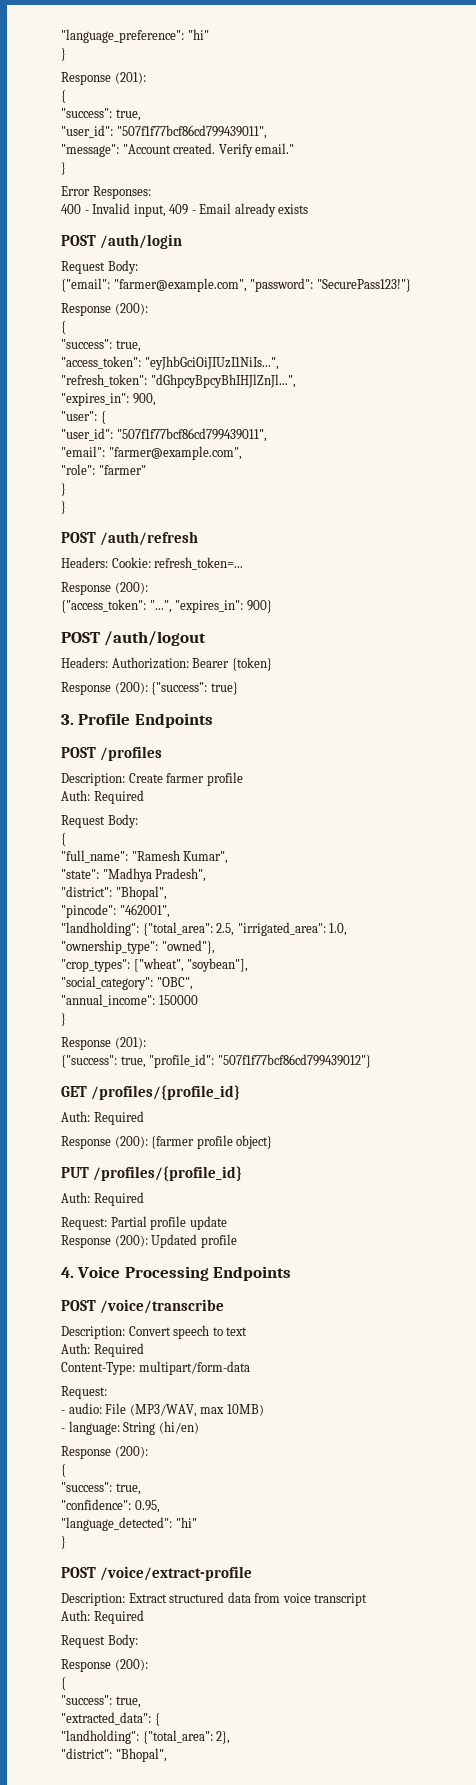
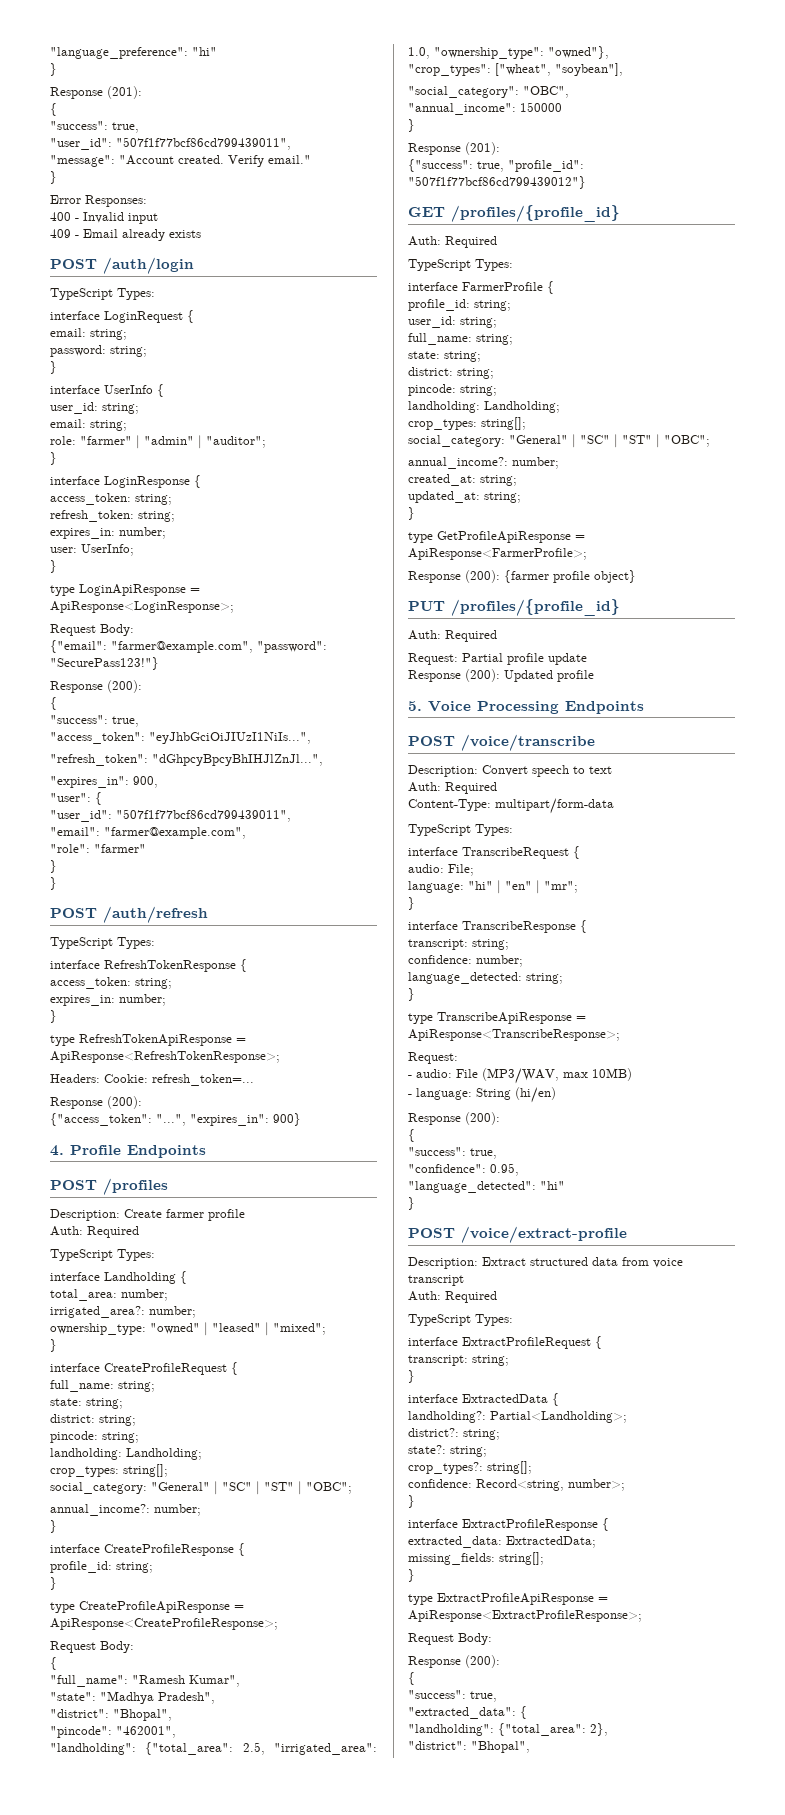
- 400 - Invalid input, 409 - Email already exists
+ 400 - Invalid input
+ 409 - Email already exists
  POST /auth/login
+ TypeScript Types:
+ interface LoginRequest {
+ email: string;
+ password: string;
+ }
+ interface UserInfo {
+ user_id: string;
+ email: string;
+ role: "farmer" | "admin" | "auditor";
+ }
+ interface LoginResponse {
+ access_token: string;
+ refresh_token: string;
+ expires_in: number;
+ user: UserInfo;
+ }
+ type LoginApiResponse = ApiResponse<LoginResponse>;
  POST /auth/refresh
+ TypeScript Types:
+ interface RefreshTokenResponse {
+ access_token: string;
+ expires_in: number;
+ }
+ type RefreshTokenApiResponse = ApiResponse<RefreshTokenResponse>;
- POST /auth/logout
- Headers: Authorization: Bearer {token}
- Response (200): {"success": true}
- 3. Profile Endpoints
+ 4. Profile Endpoints
  Description: Create farmer profile
  Auth: Required
+ TypeScript Types:
+ interface Landholding {
+ total_area: number;
+ irrigated_area?: number;
+ ownership_type: "owned" | "leased" | "mixed";
+ }
+ interface CreateProfileRequest {
+ full_name: string;
+ state: string;
+ district: string;
+ pincode: string;
+ landholding: Landholding;
+ crop_types: string[];
+ social_category: "General" | "SC" | "ST" | "OBC";
+ annual_income?: number;
+ }
+ interface CreateProfileResponse {
+ profile_id: string;
+ }
+ type CreateProfileApiResponse = ApiResponse<CreateProfileResponse>;
  GET /profiles/{profile_id}
  Auth: Required
+ TypeScript Types:
+ interface FarmerProfile {
+ profile_id: string;
+ user_id: string;
+ full_name: string;
+ state: string;
+ district: string;
+ pincode: string;
+ landholding: Landholding;
+ crop_types: string[];
+ social_category: "General" | "SC" | "ST" | "OBC";
+ annual_income?: number;
+ created_at: string;
+ updated_at: string;
+ }
+ type GetProfileApiResponse = ApiResponse<FarmerProfile>;
- 4. Voice Processing Endpoints
+ 5. Voice Processing Endpoints
  Content-Type: multipart/form-data
+ TypeScript Types:
+ interface TranscribeRequest {
+ audio: File;
+ language: "hi" | "en" | "mr";
+ }
+ interface TranscribeResponse {
+ transcript: string;
+ confidence: number;
+ language_detected: string;
+ }
+ type TranscribeApiResponse = ApiResponse<TranscribeResponse>;
  Description: Extract structured data from voice transcript
  Auth: Required
+ TypeScript Types:
+ interface ExtractProfileRequest {
+ transcript: string;
+ }
+ interface ExtractedData {
+ landholding?: Partial<Landholding>;
+ district?: string;
+ state?: string;
+ crop_types?: string[];
+ confidence: Record<string, number>;
+ }
+ interface ExtractProfileResponse {
+ extracted_data: ExtractedData;
+ missing_fields: string[];
+ }
+ type ExtractProfileApiResponse = ApiResponse<ExtractProfileResponse>;

